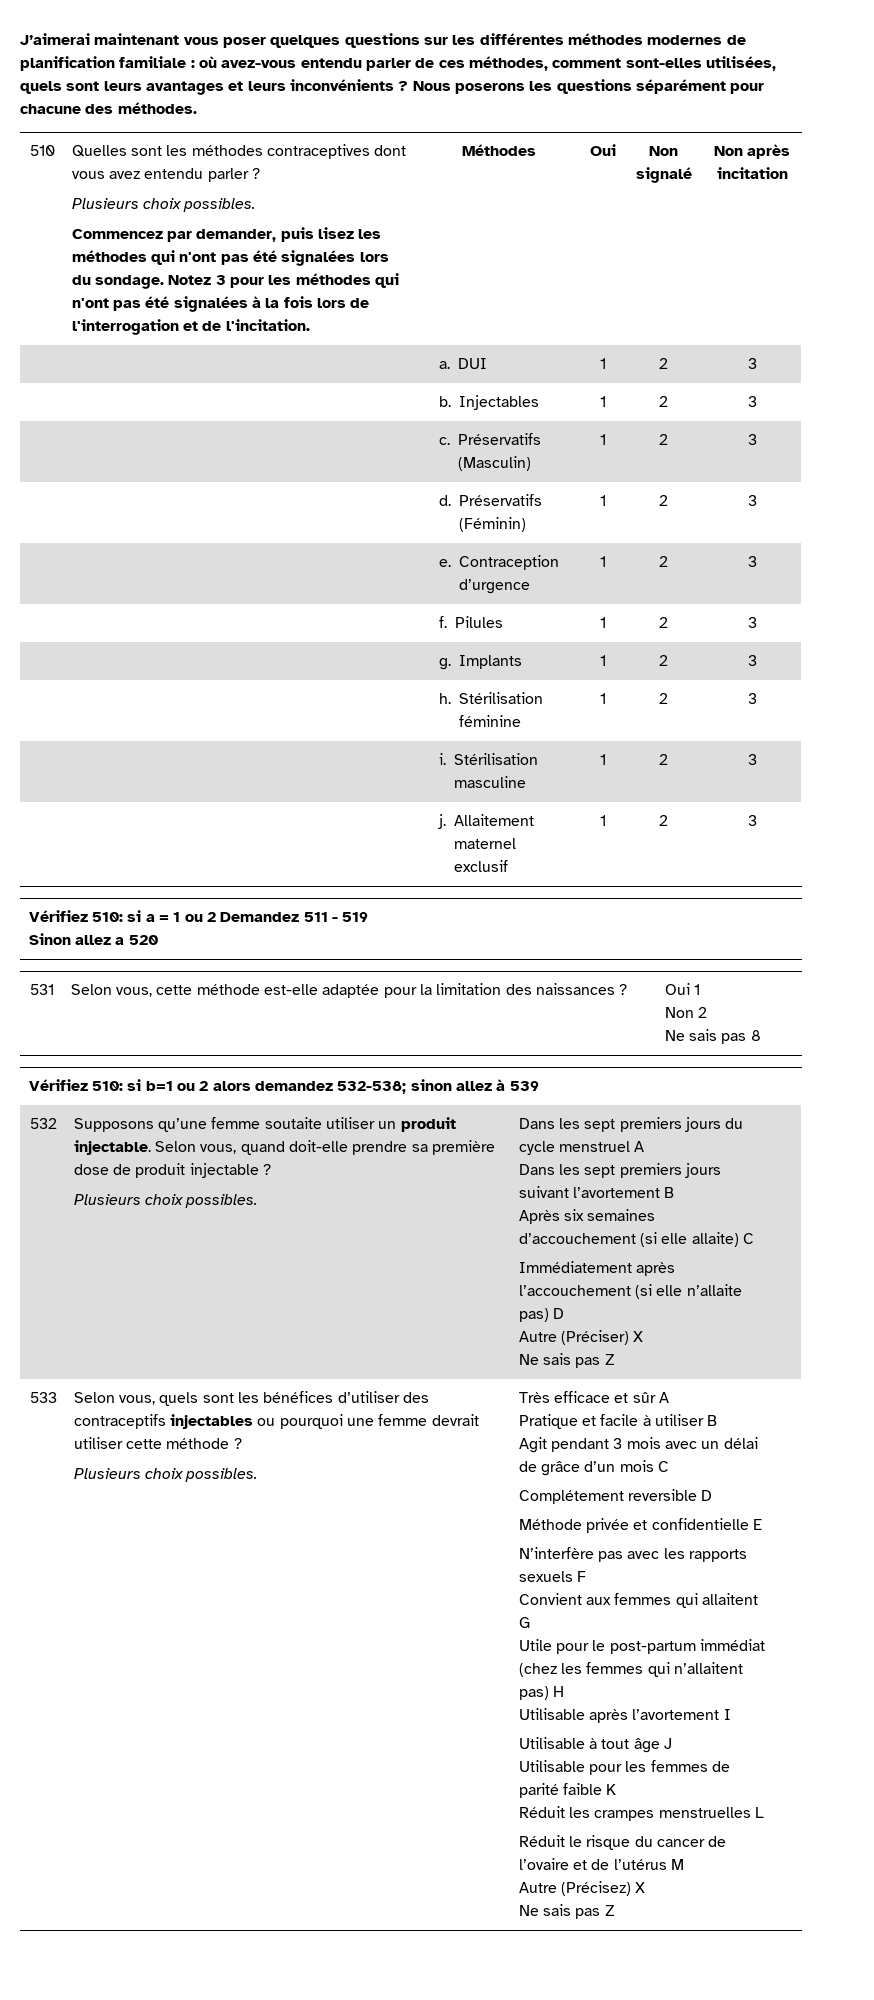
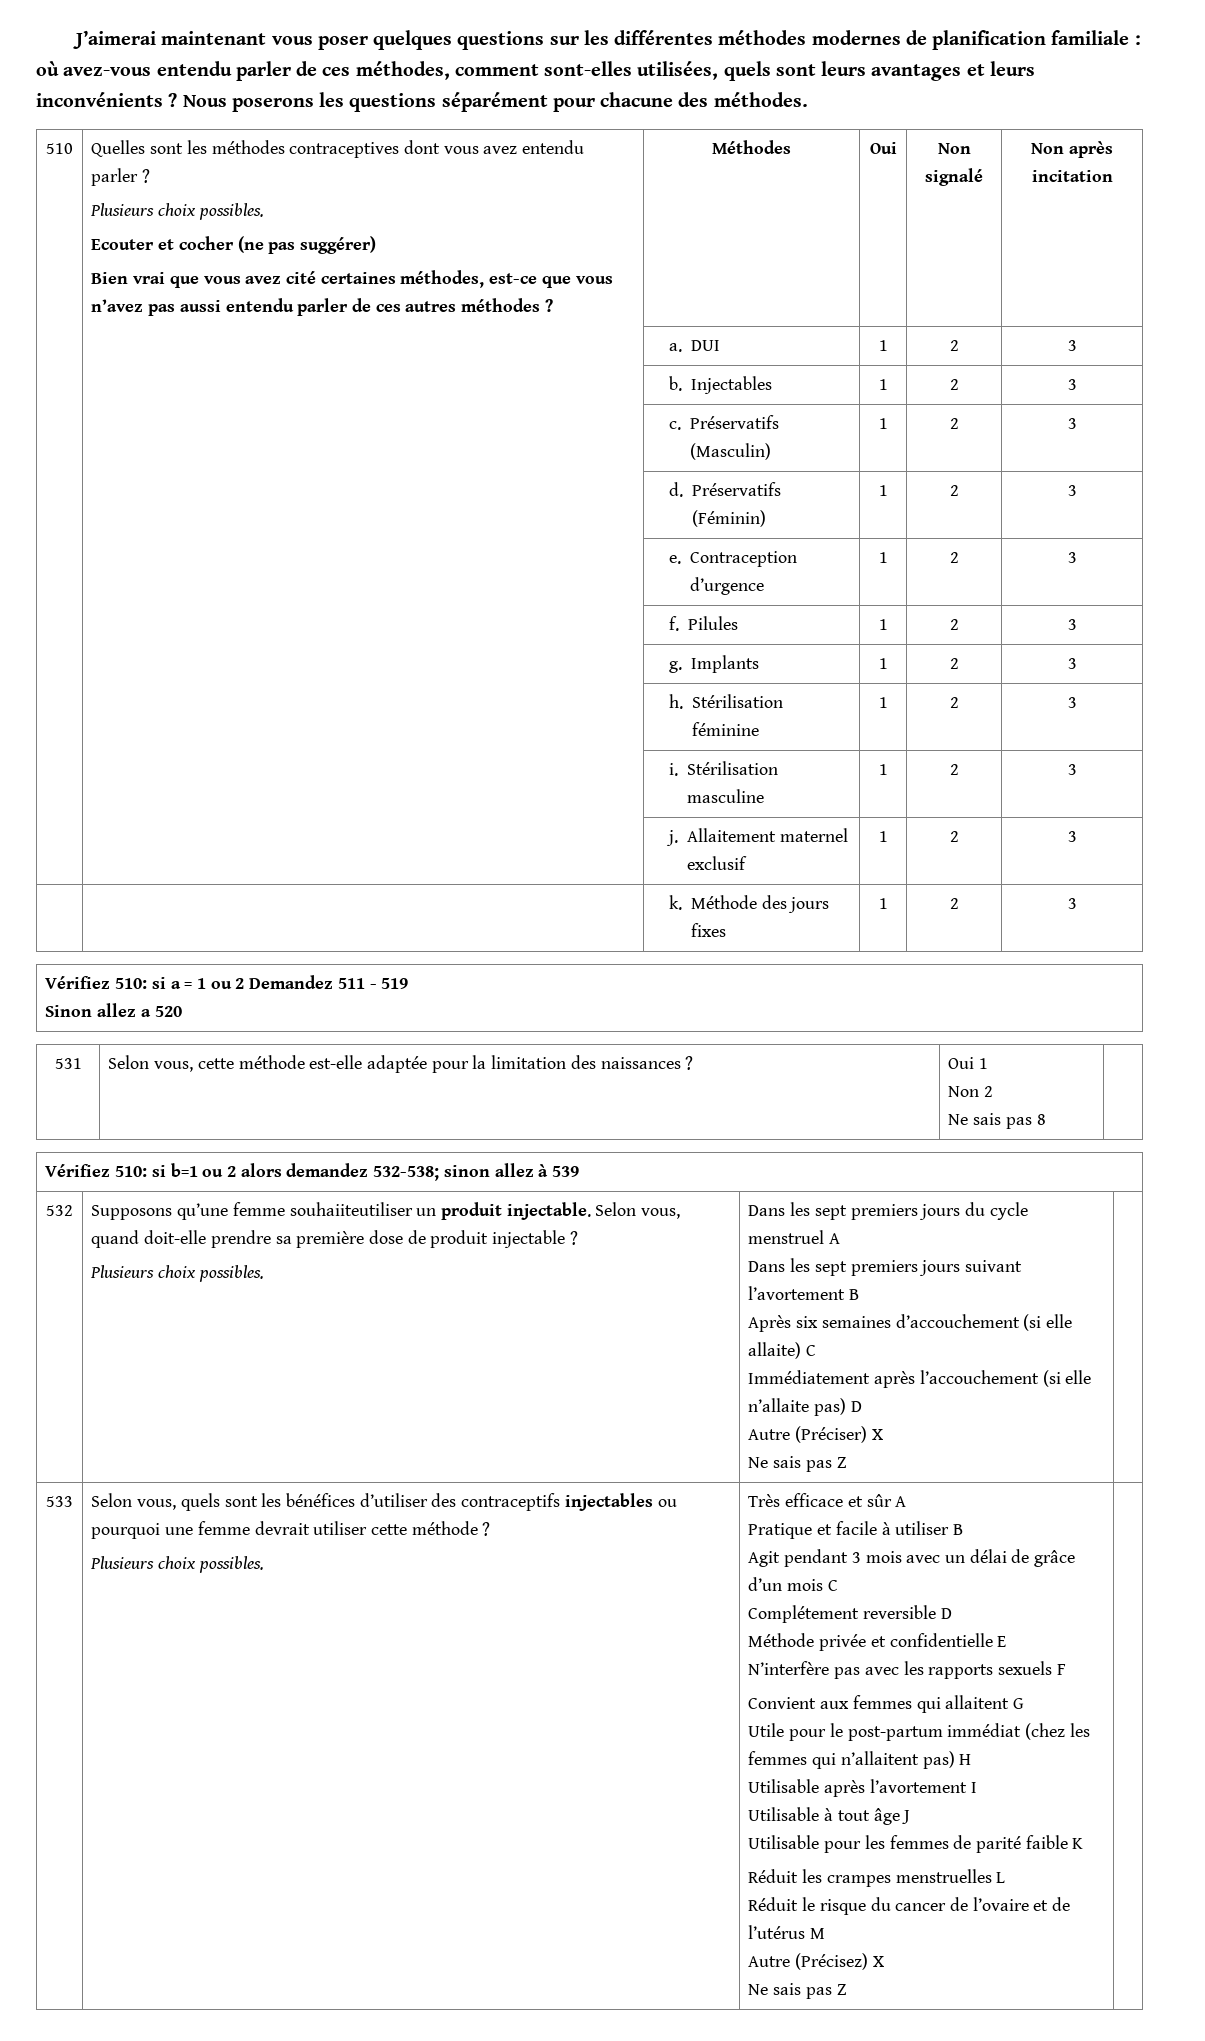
- Commencez par demander, puis lisez les méthodes qui n'ont pas été signalées lors du sondage. Notez 3 pour les méthodes qui n'ont pas été signalées à la fois lors de l'interrogation et de l'incitation.
+ Ecouter et cocher (ne pas suggérer)
+ Bien vrai que vous avez cité certaines méthodes, est-ce que vous n’avez pas aussi entendu parler de ces autres méthodes ?
+ | | k. Méthode des jours fixes | 1 | 2 | 3
- Supposons qu’une femme soutaite utiliser un produit injectable.
+ Supposons qu’une femme souhaiiteutiliser un produit injectable.

